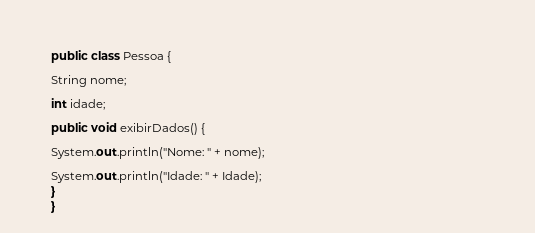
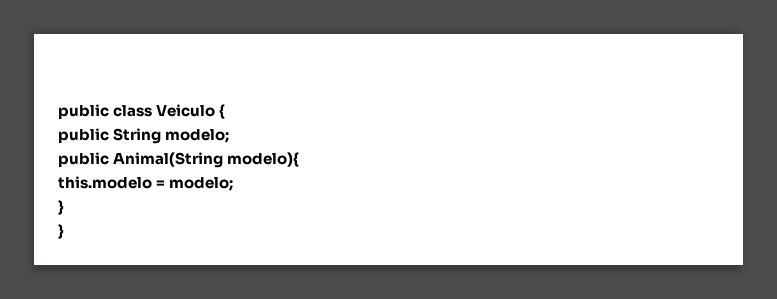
- public class Pessoa {
- String nome;
- int idade;
- public void exibirDados() {
- System.out.println("Nome: " + nome);
- System.out.println("Idade: " + Idade);
+ public class Veiculo {
+ public String modelo;
+ public Animal(String modelo){
+ this.modelo = modelo;

